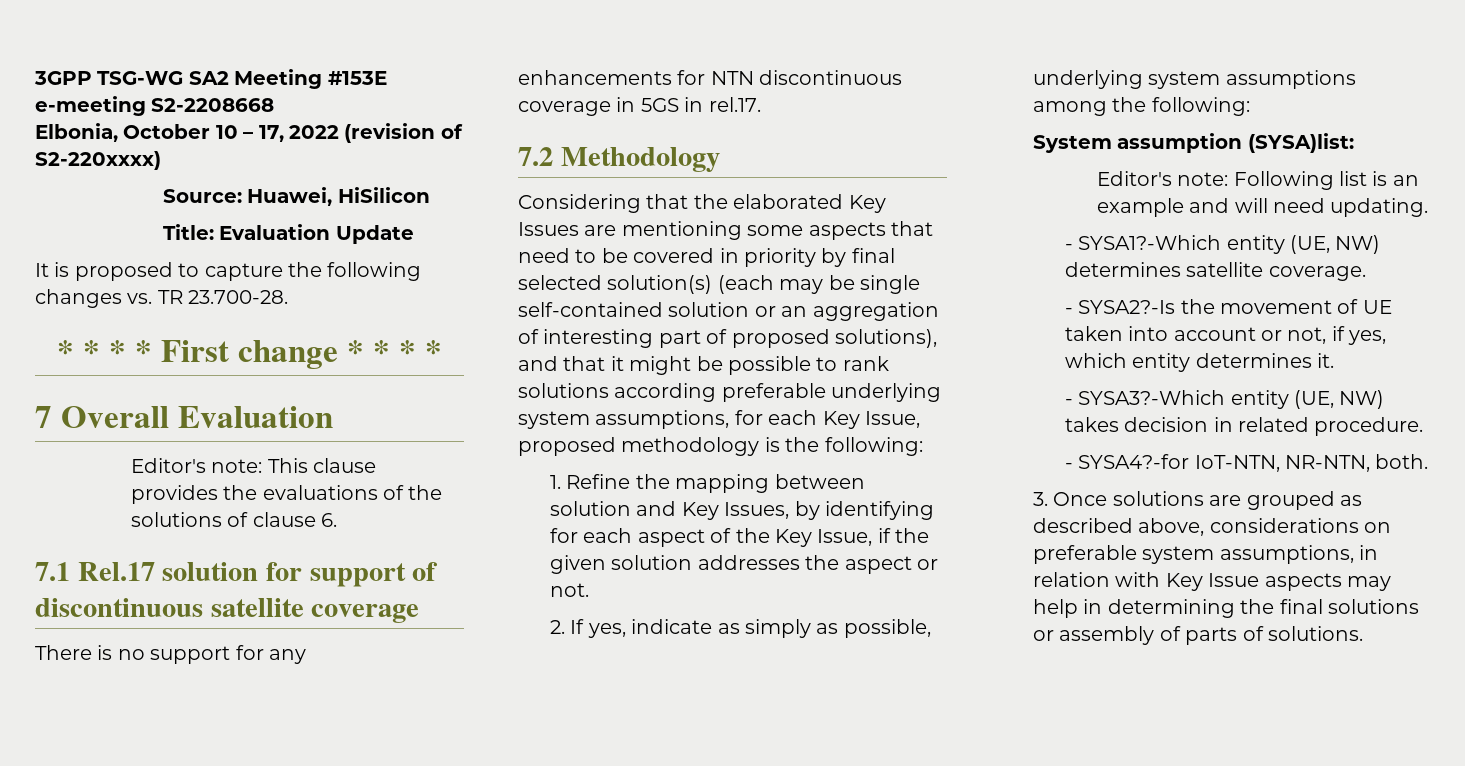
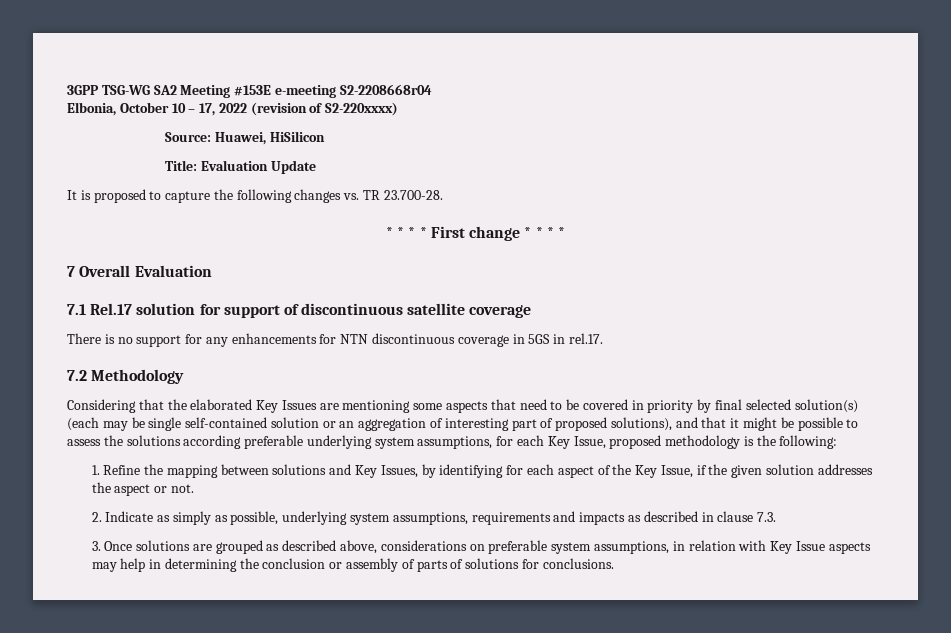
- 3GPP TSG-WG SA2 Meeting #153E e-meeting S2-2208668
+ 3GPP TSG-WG SA2 Meeting #153E e-meeting S2-2208668r04
- Editor's note: This clause provides the evaluations of the solutions of clause 6.
- Considering that the elaborated Key Issues are mentioning some aspects that need to be covered in priority by final selected solution(s) (each may be single self-contained solution or an aggregation of interesting part of proposed solutions), and that it might be possible to rank solutions according preferable underlying system assumptions, for each Key Issue, proposed methodology is the following:
+ Considering that the elaborated Key Issues are mentioning some aspects that need to be covered in priority by final selected solution(s) (each may be single self-contained solution or an aggregation of interesting part of proposed solutions), and that it might be possible to assess the solutions according preferable underlying system assumptions, for each Key Issue, proposed methodology is the following:
- 1. Refine the mapping between solution and Key Issues, by identifying for each aspect of the Key Issue, if the given solution addresses the aspect or not.
+ 1. Refine the mapping between solutions and Key Issues, by identifying for each aspect of the Key Issue, if the given solution addresses the aspect or not.
- 2. If yes, indicate as simply as possible, underlying system assumptions among the following:
- System assumption (SYSA)list:
- Editor's note: Following list is an example and will need updating.
- - SYSA1?-Which entity (UE, NW) determines satellite coverage.
- - SYSA2?-Is the movement of UE taken into account or not, if yes, which entity determines it.
- - SYSA3?-Which entity (UE, NW) takes decision in related procedure.
- - SYSA4?-for IoT-NTN, NR-NTN, both.
+ 2. Indicate as simply as possible, underlying system assumptions, requirements and impacts as described in clause 7.3.
- 3. Once solutions are grouped as described above, considerations on preferable system assumptions, in relation with Key Issue aspects may help in determining the final solutions or assembly of parts of solutions.
+ 3. Once solutions are grouped as described above, considerations on preferable system assumptions, in relation with Key Issue aspects may help in determining the conclusion or assembly of parts of solutions for conclusions.

